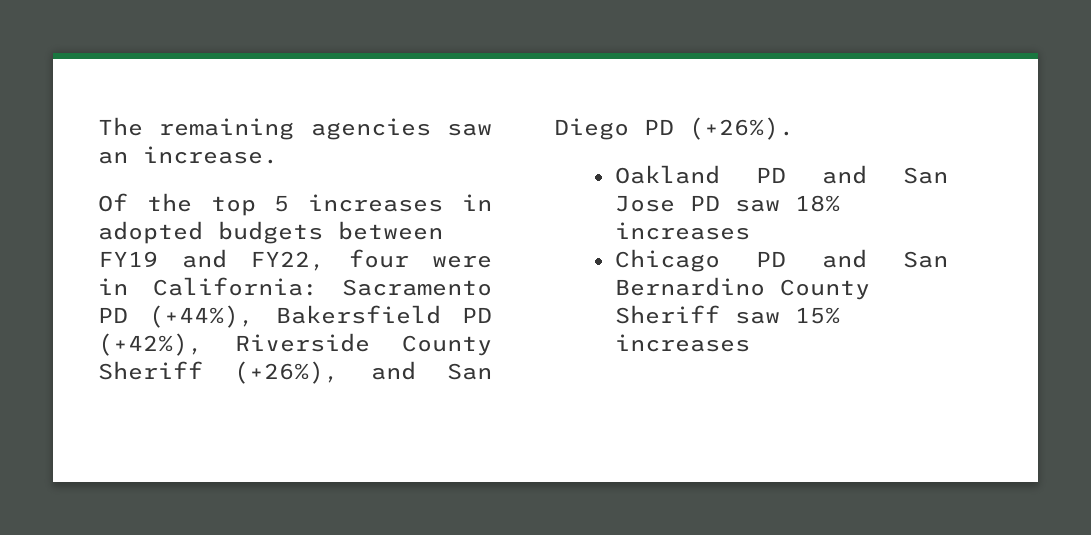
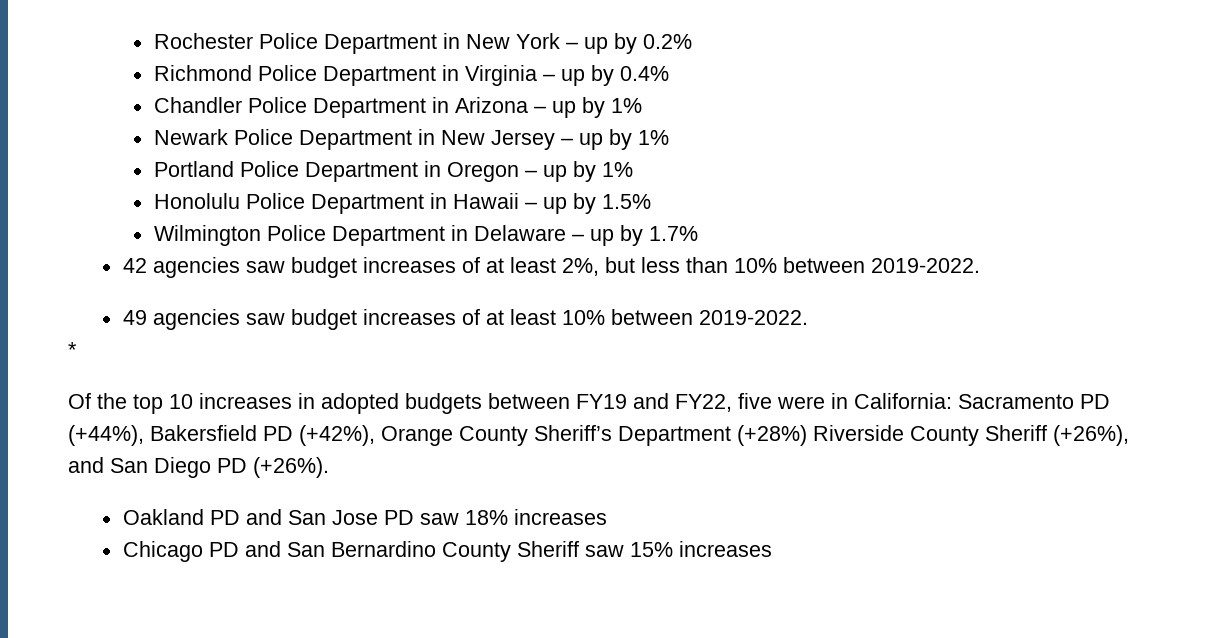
- The remaining agencies saw an increase.
+ Rochester Police Department in New York – up by 0.2%
+ Richmond Police Department in Virginia – up by 0.4%
+ Chandler Police Department in Arizona – up by 1%
+ Newark Police Department in New Jersey – up by 1%
+ Portland Police Department in Oregon – up by 1%
+ Honolulu Police Department in Hawaii – up by 1.5%
+ Wilmington Police Department in Delaware – up by 1.7%
+ 42 agencies saw budget increases of at least 2%, but less than 10% between 2019-2022.
+ 49 agencies saw budget increases of at least 10% between 2019-2022.
+ *
- Of the top 5 increases in adopted budgets between FY19 and FY22, four were in California: Sacramento PD (+44%), Bakersfield PD (+42%), Riverside County Sheriff (+26%), and San Diego PD (+26%).
+ Of the top 10 increases in adopted budgets between FY19 and FY22, five were in California: Sacramento PD (+44%), Bakersfield PD (+42%), Orange County Sheriff’s Department (+28%) Riverside County Sheriff (+26%), and San Diego PD (+26%).

